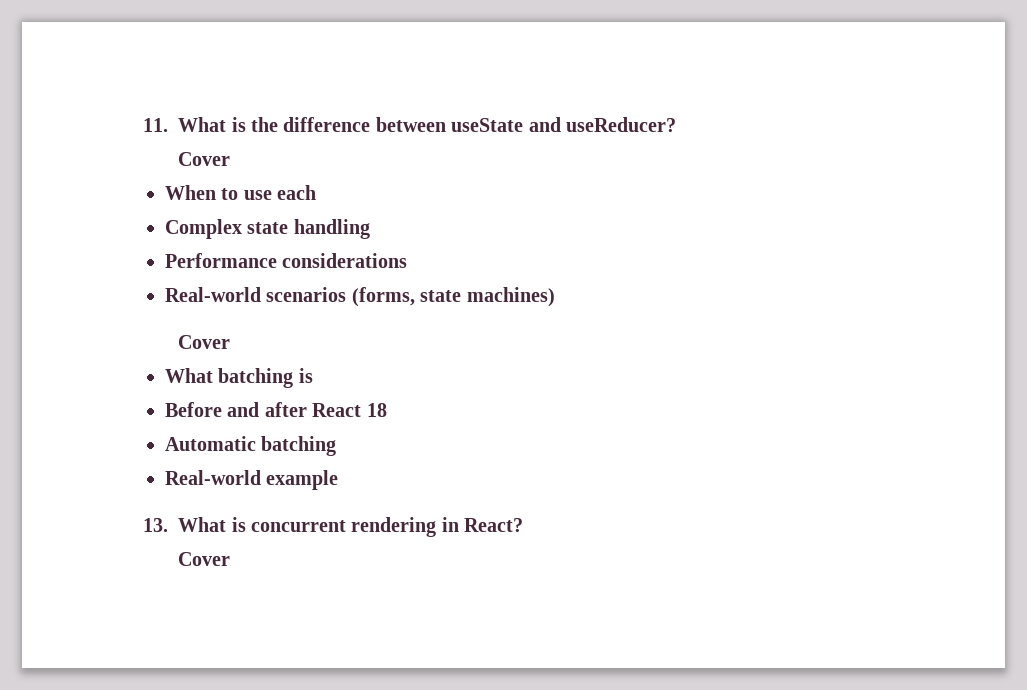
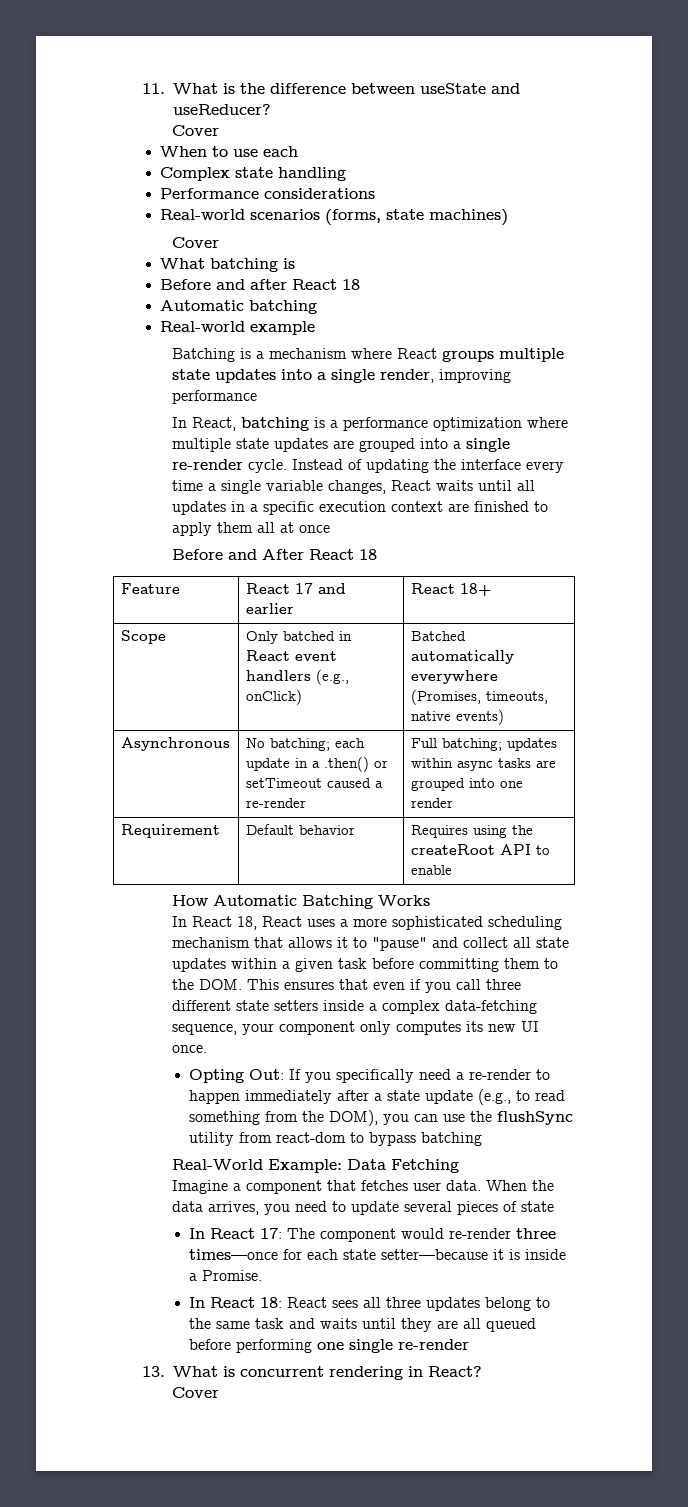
+ Batching is a mechanism where React groups multiple state updates into a single render, improving performance
+ In React, batching is a performance optimization where multiple state updates are grouped into a single re-render cycle. Instead of updating the interface every time a single variable changes, React waits until all updates in a specific execution context are finished to apply them all at once
+ Before and After React 18
+ Feature | React 17 and earlier | React 18+
+ Scope | Only batched in React event handlers (e.g., onClick) | Batched automatically everywhere (Promises, timeouts, native events)
+ Asynchronous | No batching; each update in a .then() or setTimeout caused a re-render | Full batching; updates within async tasks are grouped into one render
+ Requirement | Default behavior | Requires using the createRoot API to enable
+ How Automatic Batching Works
+ In React 18, React uses a more sophisticated scheduling mechanism that allows it to "pause" and collect all state updates within a given task before committing them to the DOM. This ensures that even if you call three different state setters inside a complex data-fetching sequence, your component only computes its new UI once.
+ Opting Out: If you specifically need a re-render to happen immediately after a state update (e.g., to read something from the DOM), you can use the flushSync utility from react-dom to bypass batching
+ Real-World Example: Data Fetching
+ Imagine a component that fetches user data. When the data arrives, you need to update several pieces of state
+ In React 17: The component would re-render three times—once for each state setter—because it is inside a Promise.
+ In React 18: React sees all three updates belong to the same task and waits until they are all queued before performing one single re-render

